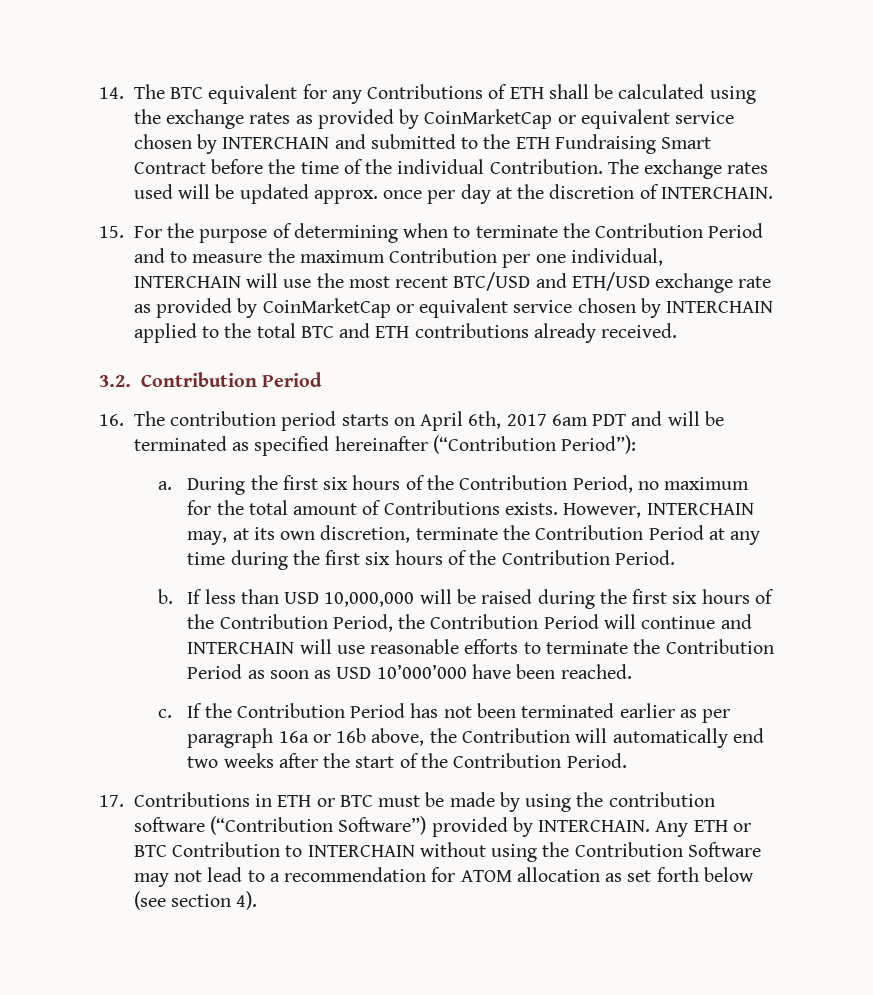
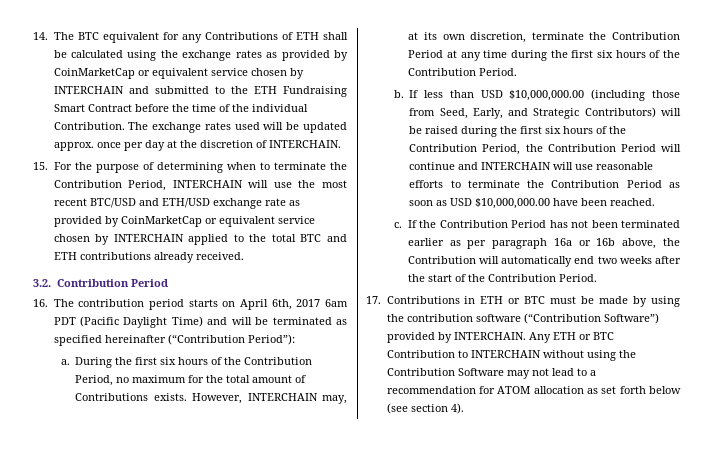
- 15. For the purpose of determining when to terminate the Contribution Period and to measure the maximum Contribution per one individual, INTERCHAIN will use the most recent BTC/USD and ETH/USD exchange rate as provided by CoinMarketCap or equivalent service chosen by INTERCHAIN applied to the total BTC and ETH contributions already received.
+ 15. For the purpose of determining when to terminate the Contribution Period, INTERCHAIN will use the most recent BTC/USD and ETH/USD exchange rate as provided by CoinMarketCap or equivalent service chosen by INTERCHAIN applied to the total BTC and ETH contributions already received.
- 16. The contribution period starts on April 6th, 2017 6am PDT and will be terminated as specified hereinafter (“Contribution Period”):
+ 16. The contribution period starts on April 6th, 2017 6am PDT (Pacific Daylight Time) and will be terminated as specified hereinafter (“Contribution Period”):
- If less than USD 10,000,000 will be raised during the first six hours of the Contribution Period, the Contribution Period will continue and INTERCHAIN will use reasonable efforts to terminate the Contribution Period as soon as USD 10’000’000 have been reached.
+ If less than USD $10,000,000.00 (including those from Seed, Early, and Strategic Contributors) will be raised during the first six hours of the Contribution Period, the Contribution Period will continue and INTERCHAIN will use reasonable efforts to terminate the Contribution Period as soon as USD $10,000,000.00 have been reached.

